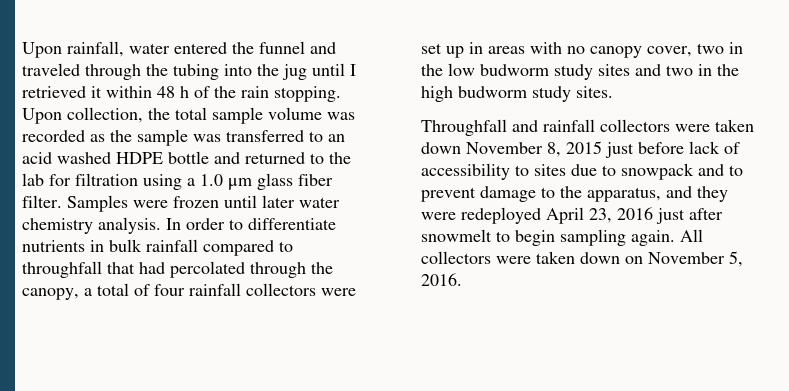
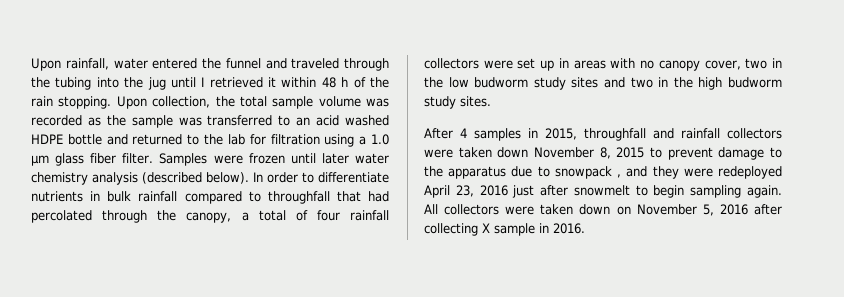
- Samples were frozen until later water chemistry analysis.
+ Samples were frozen until later water chemistry analysis (described below).
- Throughfall and rainfall collectors were taken down November 8, 2015 just before lack of accessibility to sites due to snowpack and to prevent damage to the apparatus, and they were redeployed April 23, 2016 just after snowmelt to begin sampling again.
+ After 4 samples in 2015, throughfall and rainfall collectors were taken down November 8, 2015 to prevent damage to the apparatus due to snowpack , and they were redeployed April 23, 2016 just after snowmelt to begin sampling again.
- All collectors were taken down on November 5, 2016.
+ All collectors were taken down on November 5, 2016 after collecting X sample in 2016.

